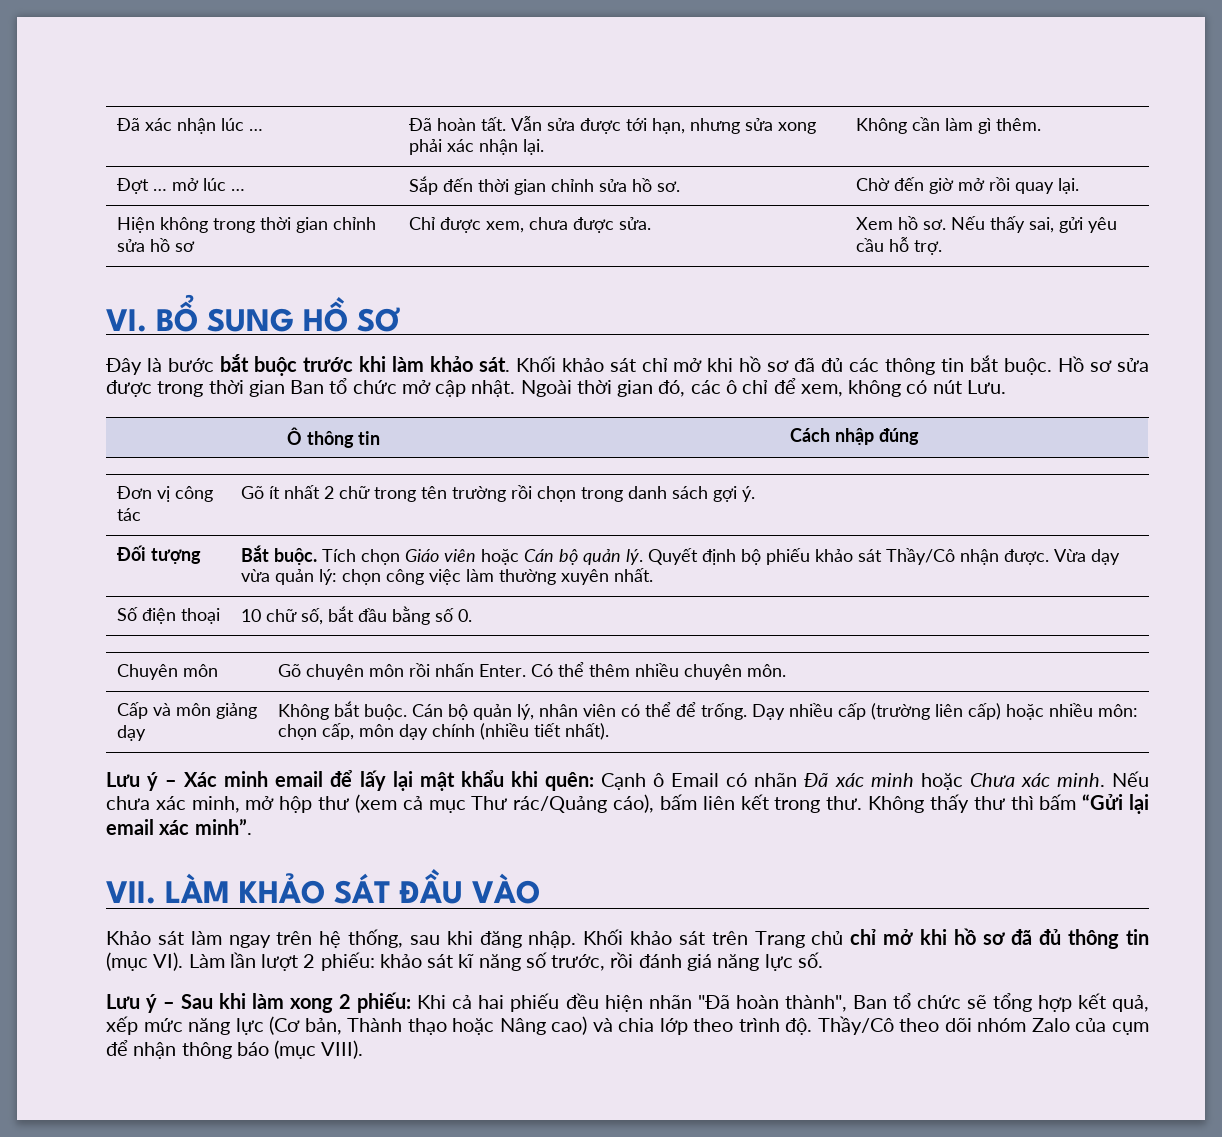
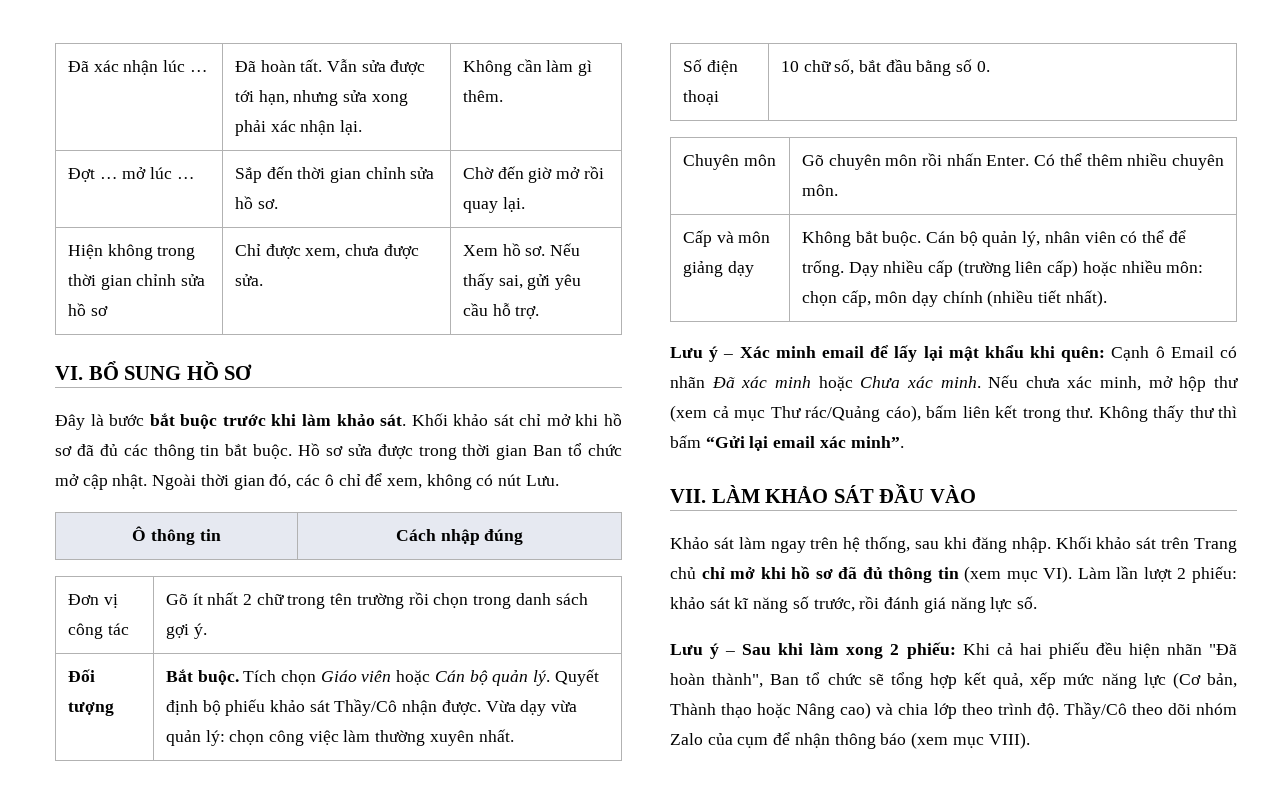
- Khối khảo sát trên Trang chủ chỉ mở khi hồ sơ đã đủ thông tin (mục VI). Làm lần lượt 2 phiếu: khảo sát kĩ năng số trước, rồi đánh giá năng lực số.
+ Khối khảo sát trên Trang chủ chỉ mở khi hồ sơ đã đủ thông tin (xem mục VI). Làm lần lượt 2 phiếu: khảo sát kĩ năng số trước, rồi đánh giá năng lực số.
- Thầy/Cô theo dõi nhóm Zalo của cụm để nhận thông báo (mục VIII).
+ Thầy/Cô theo dõi nhóm Zalo của cụm để nhận thông báo (xem mục VIII).

